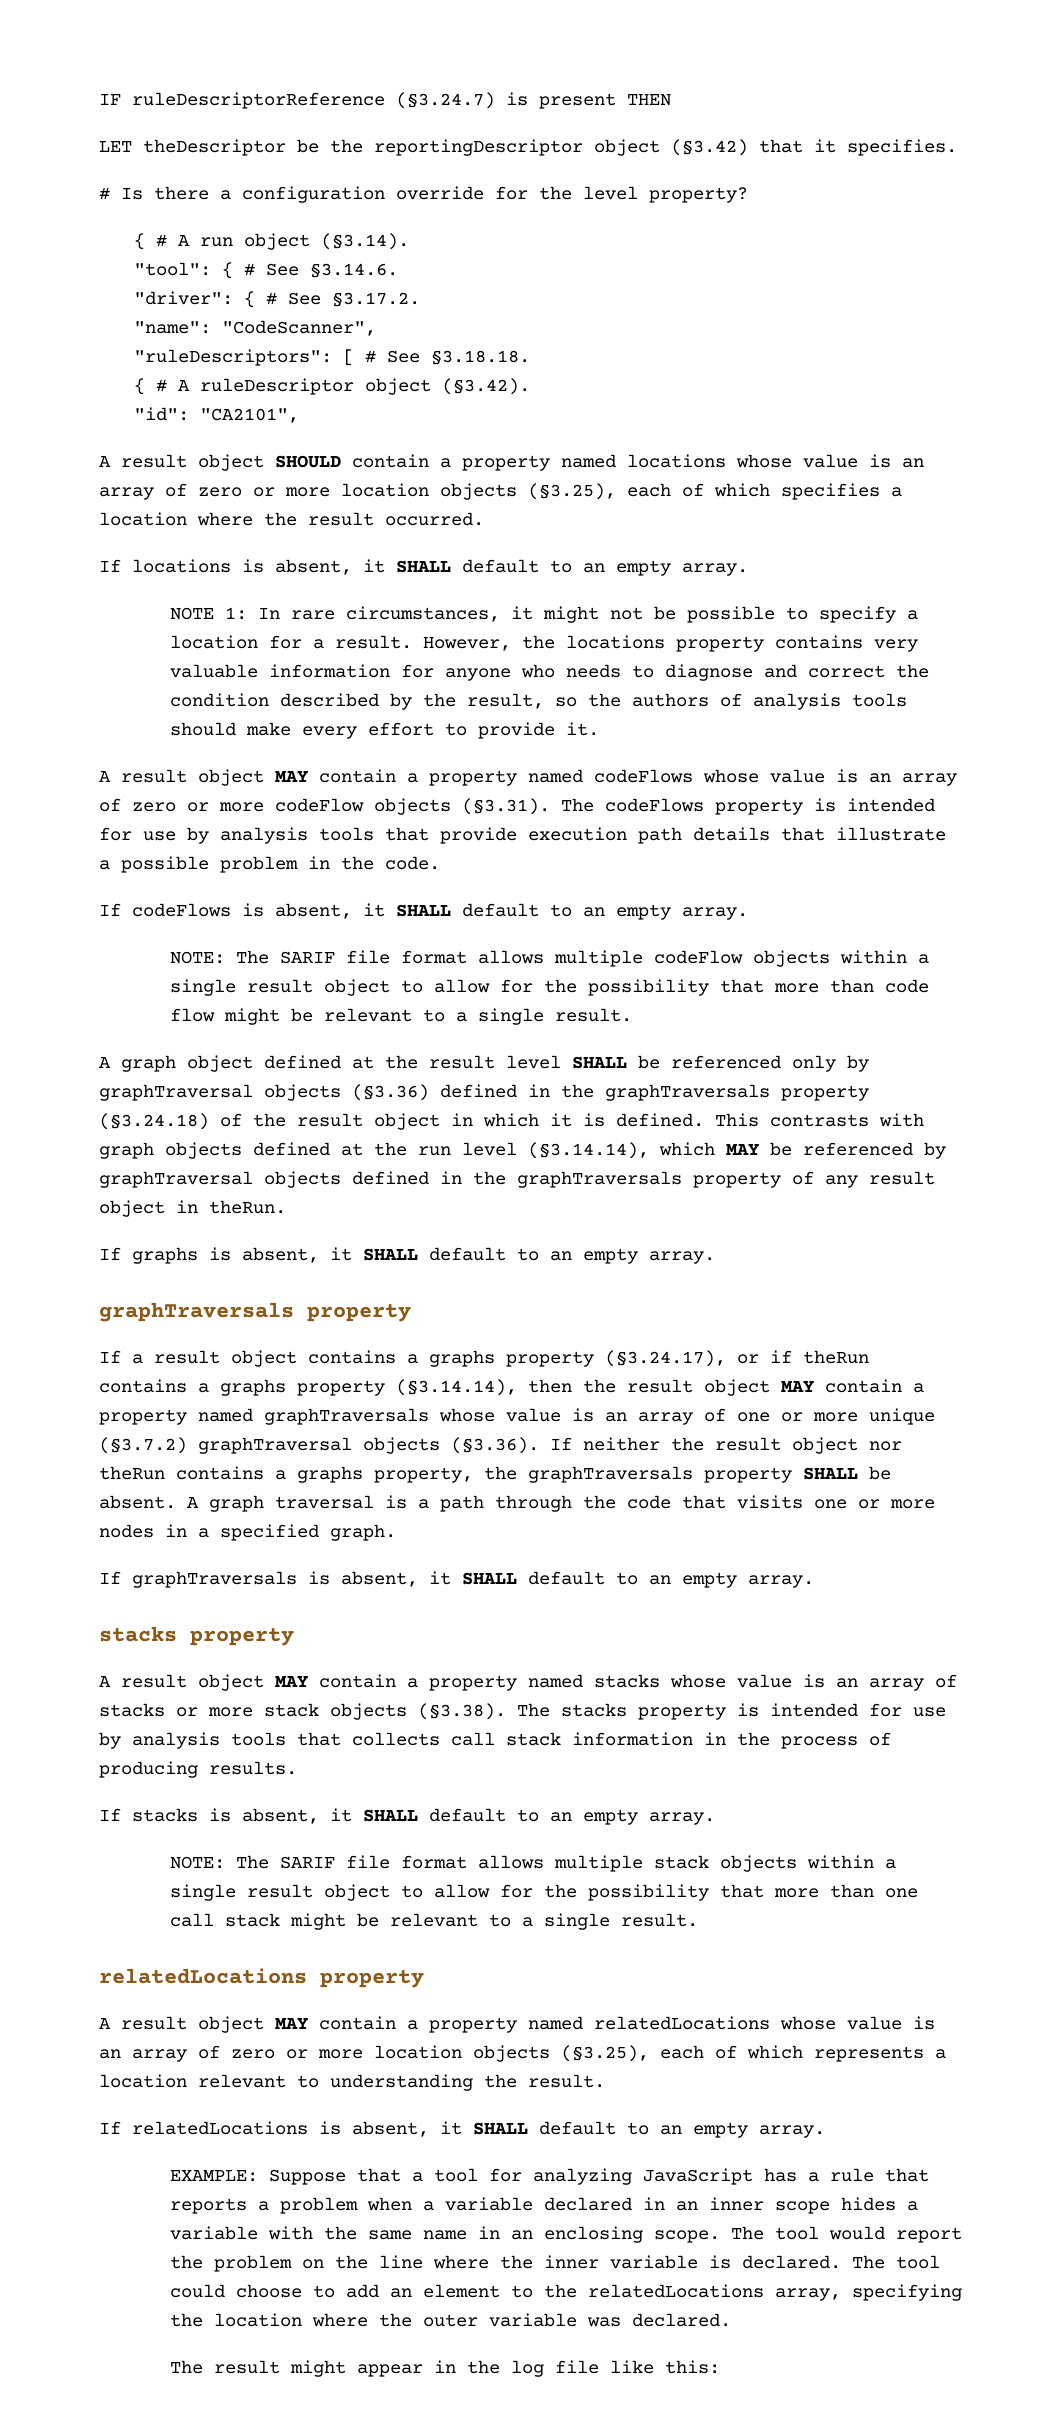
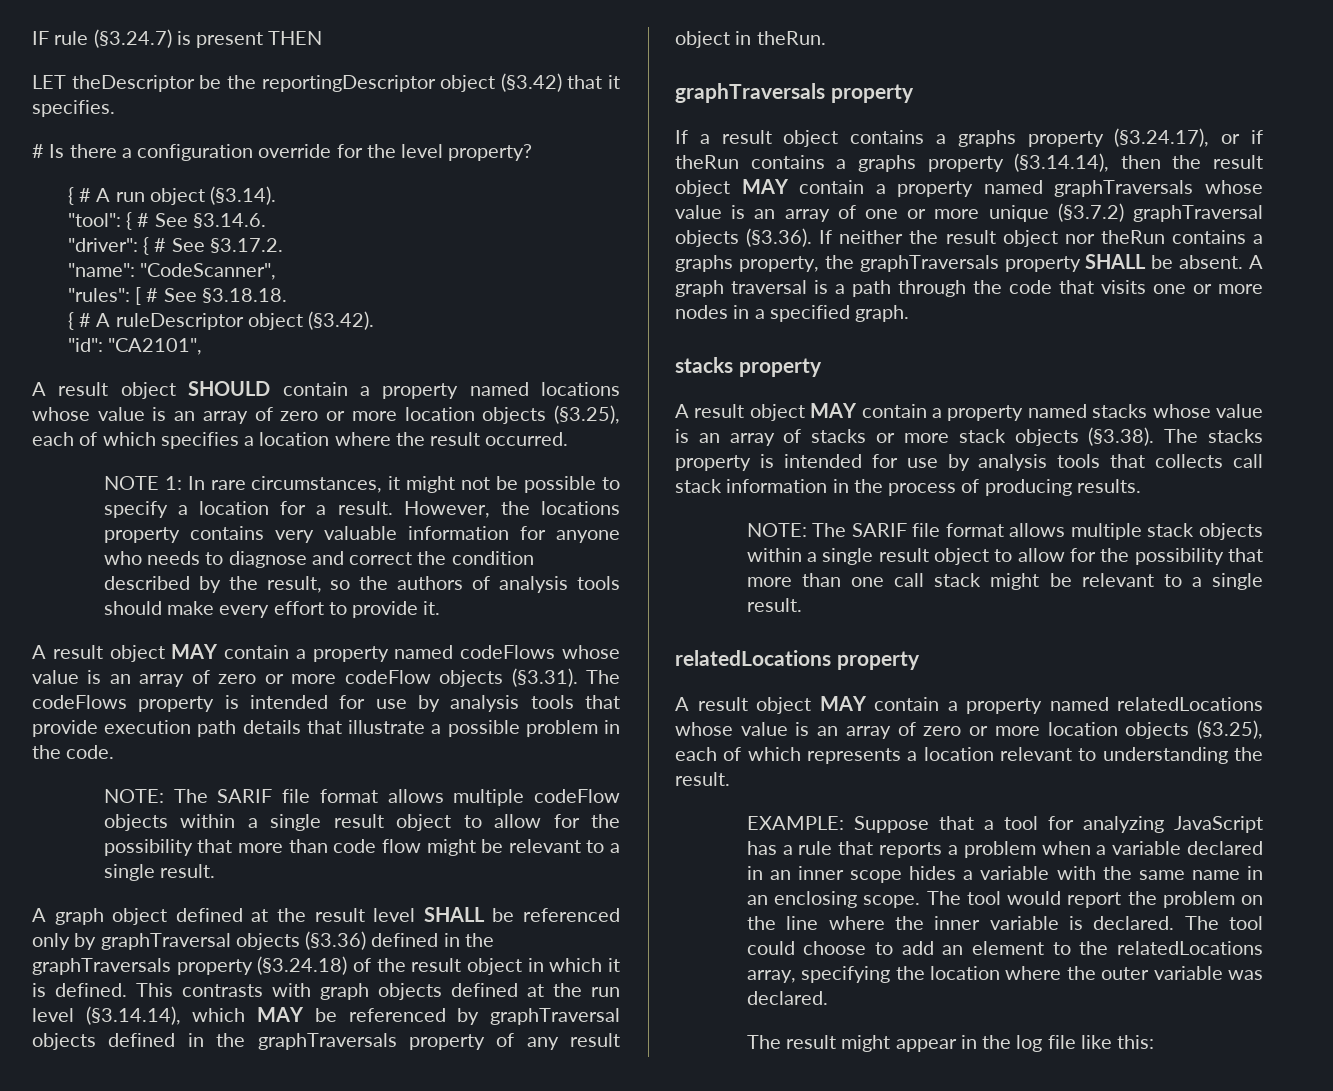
- IF ruleDescriptorReference (§3.24.7) is present THEN
+ IF rule (§3.24.7) is present THEN
- "ruleDescriptors": [ # See §3.18.18.
+ "rules": [ # See §3.18.18.
- If locations is absent, it SHALL default to an empty array.
- If codeFlows is absent, it SHALL default to an empty array.
- If graphs is absent, it SHALL default to an empty array.
- If graphTraversals is absent, it SHALL default to an empty array.
- If stacks is absent, it SHALL default to an empty array.
- If relatedLocations is absent, it SHALL default to an empty array.

